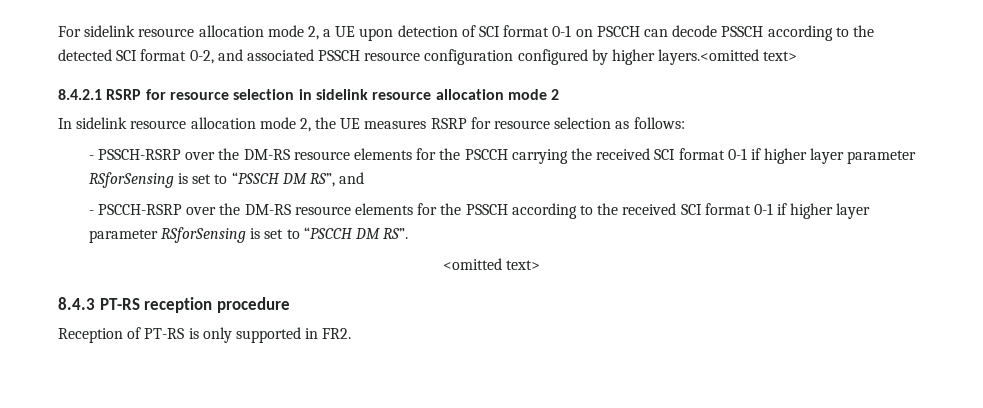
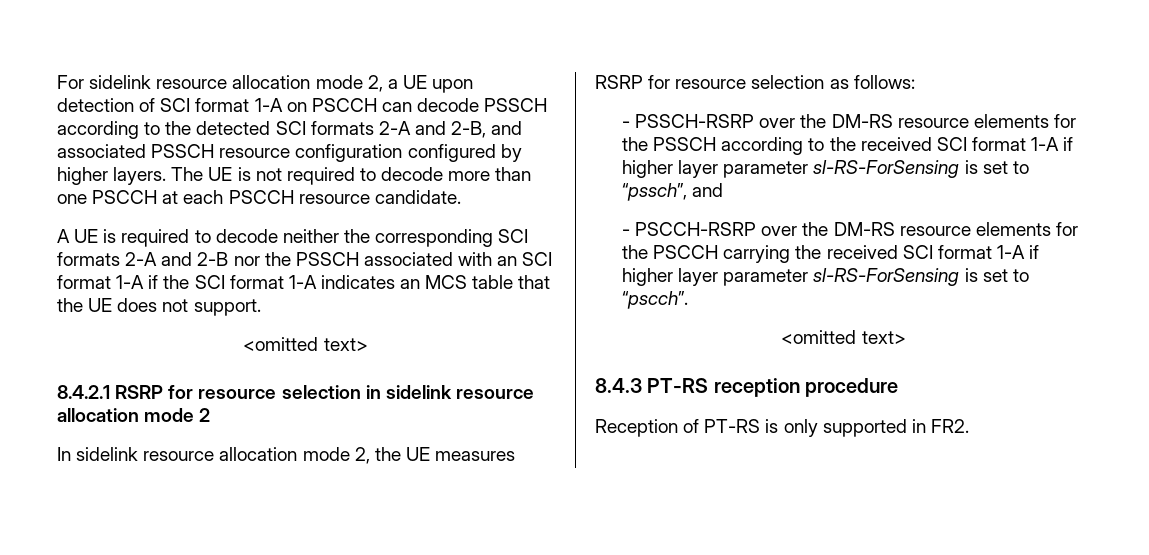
- For sidelink resource allocation mode 2, a UE upon detection of SCI format 0-1 on PSCCH can decode PSSCH according to the detected SCI format 0-2, and associated PSSCH resource configuration configured by higher layers.<omitted text>
+ For sidelink resource allocation mode 2, a UE upon detection of SCI format 1-A on PSCCH can decode PSSCH according to the detected SCI formats 2-A and 2-B, and associated PSSCH resource configuration configured by higher layers. The UE is not required to decode more than one PSCCH at each PSCCH resource candidate.
+ A UE is required to decode neither the corresponding SCI formats 2-A and 2-B nor the PSSCH associated with an SCI format 1-A if the SCI format 1-A indicates an MCS table that the UE does not support.
+ <omitted text>
- - PSSCH-RSRP over the DM-RS resource elements for the PSCCH carrying the received SCI format 0-1 if higher layer parameter RSforSensing is set to “PSSCH DM RS”, and
+ - PSSCH-RSRP over the DM-RS resource elements for the PSSCH according to the received SCI format 1-A if higher layer parameter sl-RS-ForSensing is set to “pssch”, and
- - PSCCH-RSRP over the DM-RS resource elements for the PSSCH according to the received SCI format 0-1 if higher layer parameter RSforSensing is set to “PSCCH DM RS”.
+ - PSCCH-RSRP over the DM-RS resource elements for the PSCCH carrying the received SCI format 1-A if higher layer parameter sl-RS-ForSensing is set to “pscch”.

